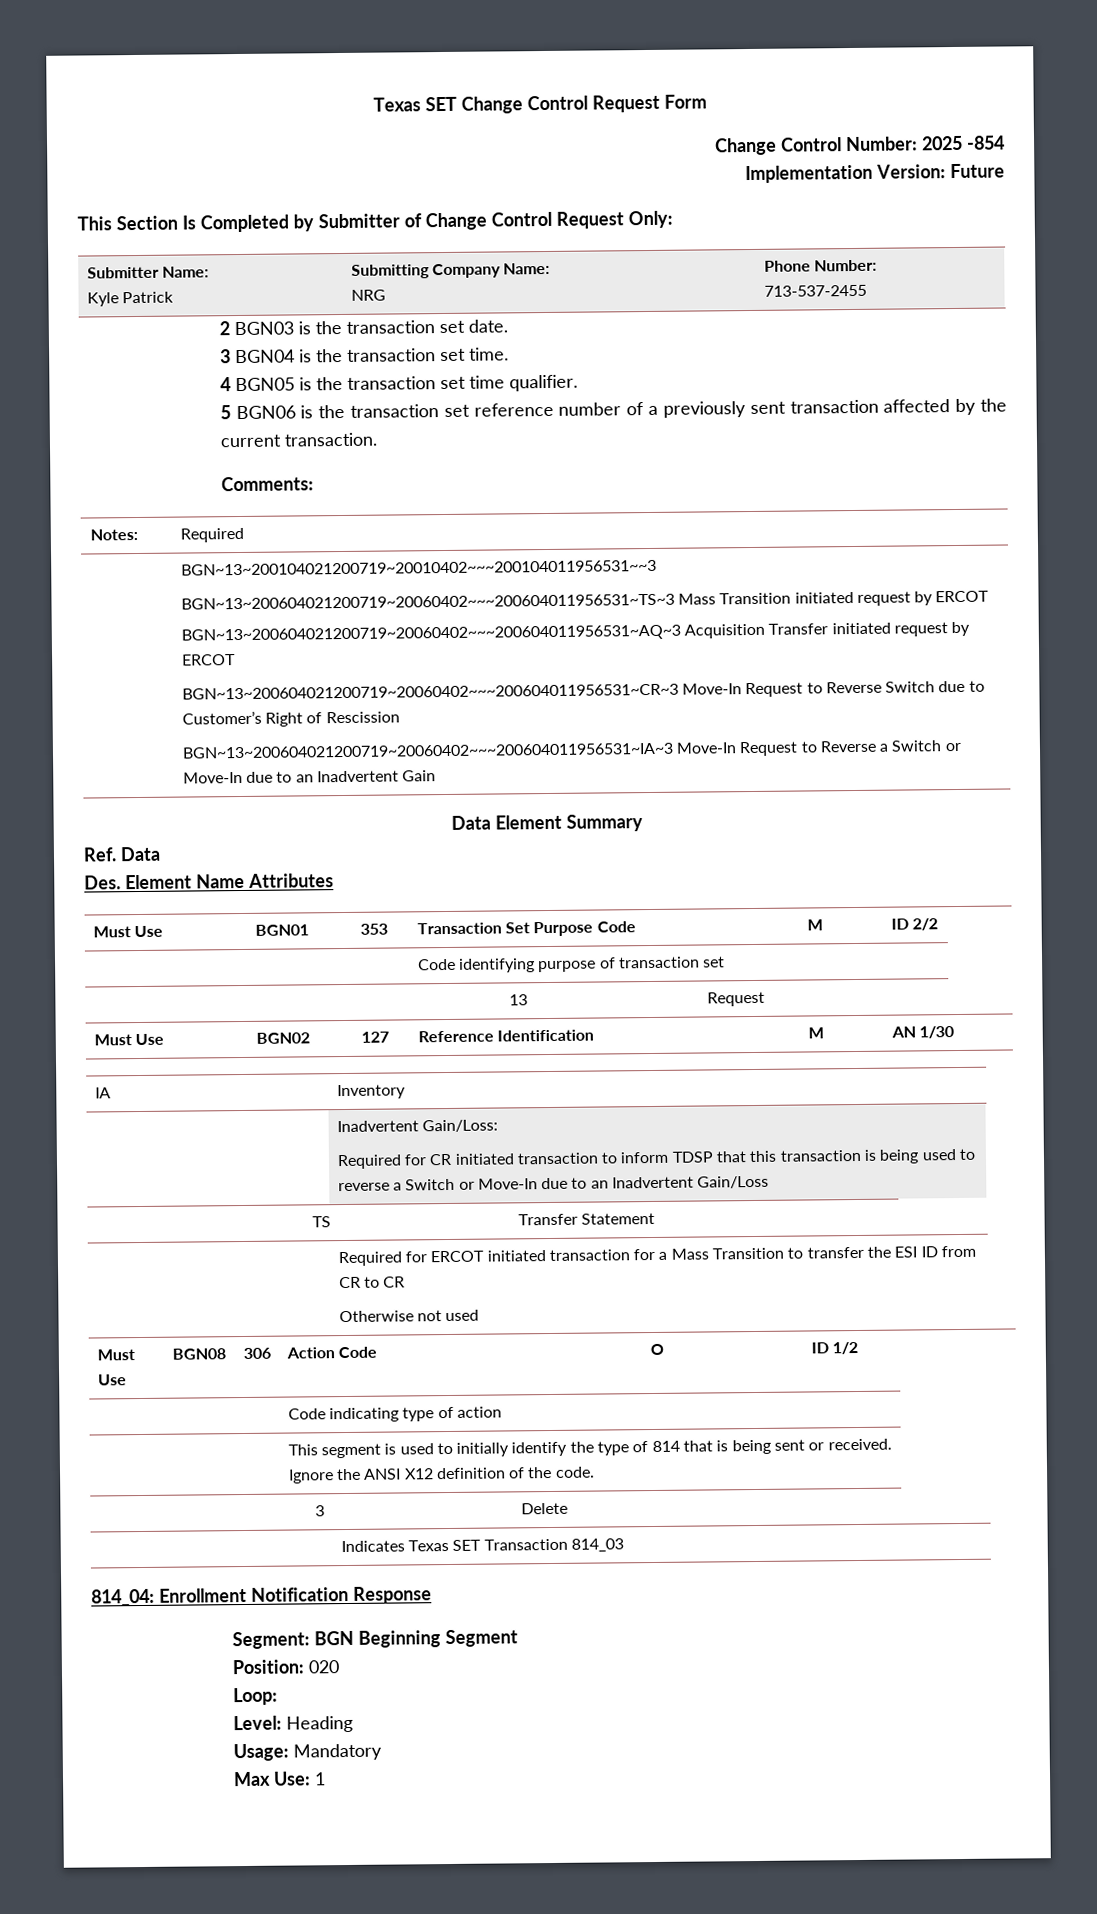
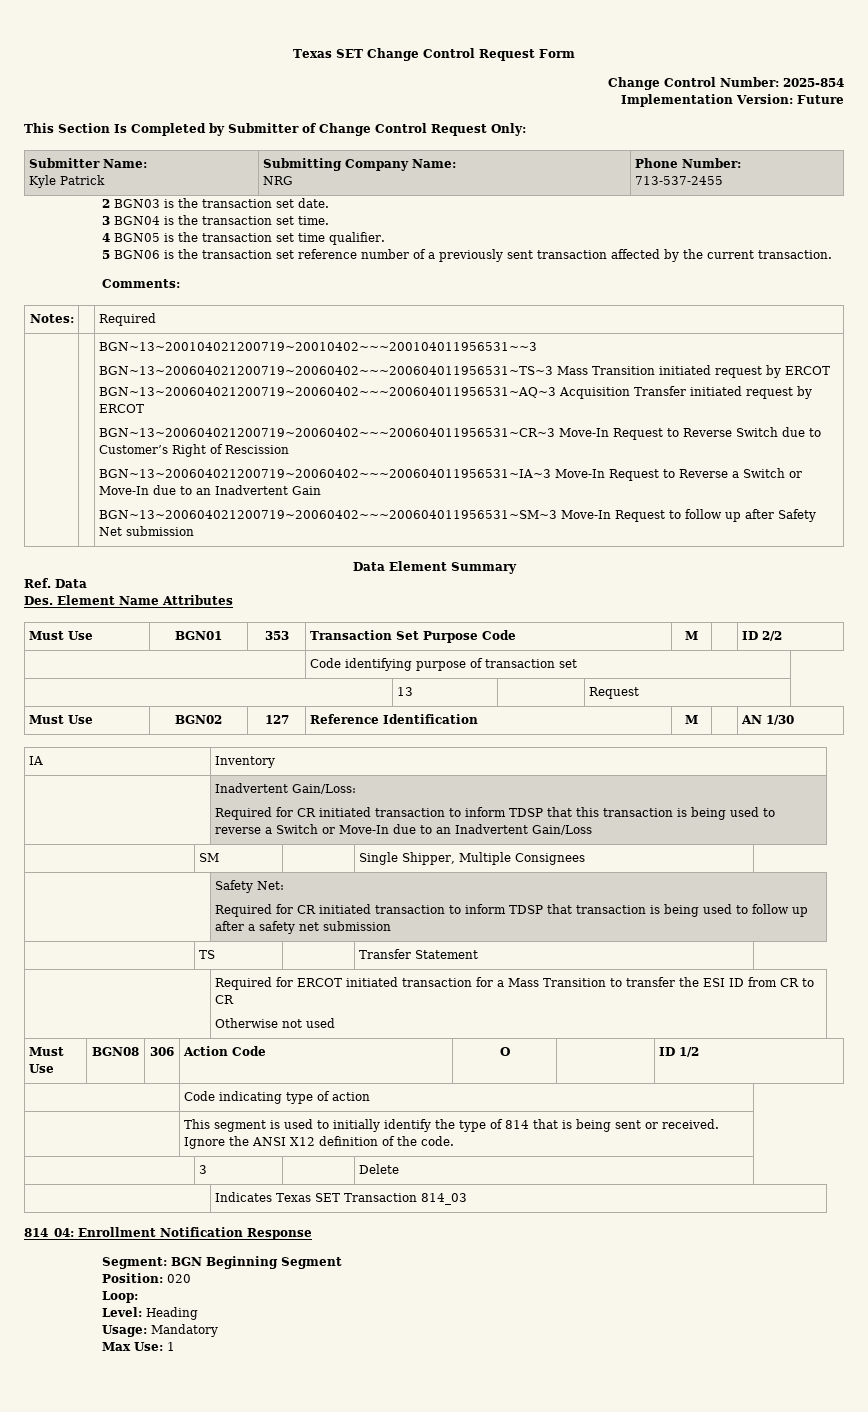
- Change Control Number: 2025 -854
+ Change Control Number: 2025-854
+ BGN~13~200604021200719~20060402~~~200604011956531~SM~3 Move-In Request to follow up after Safety Net submission
+ | SM | | Single Shipper, Multiple Consignees
+ | Safety Net:
+ Required for CR initiated transaction to inform TDSP that transaction is being used to follow up after a safety net submission

